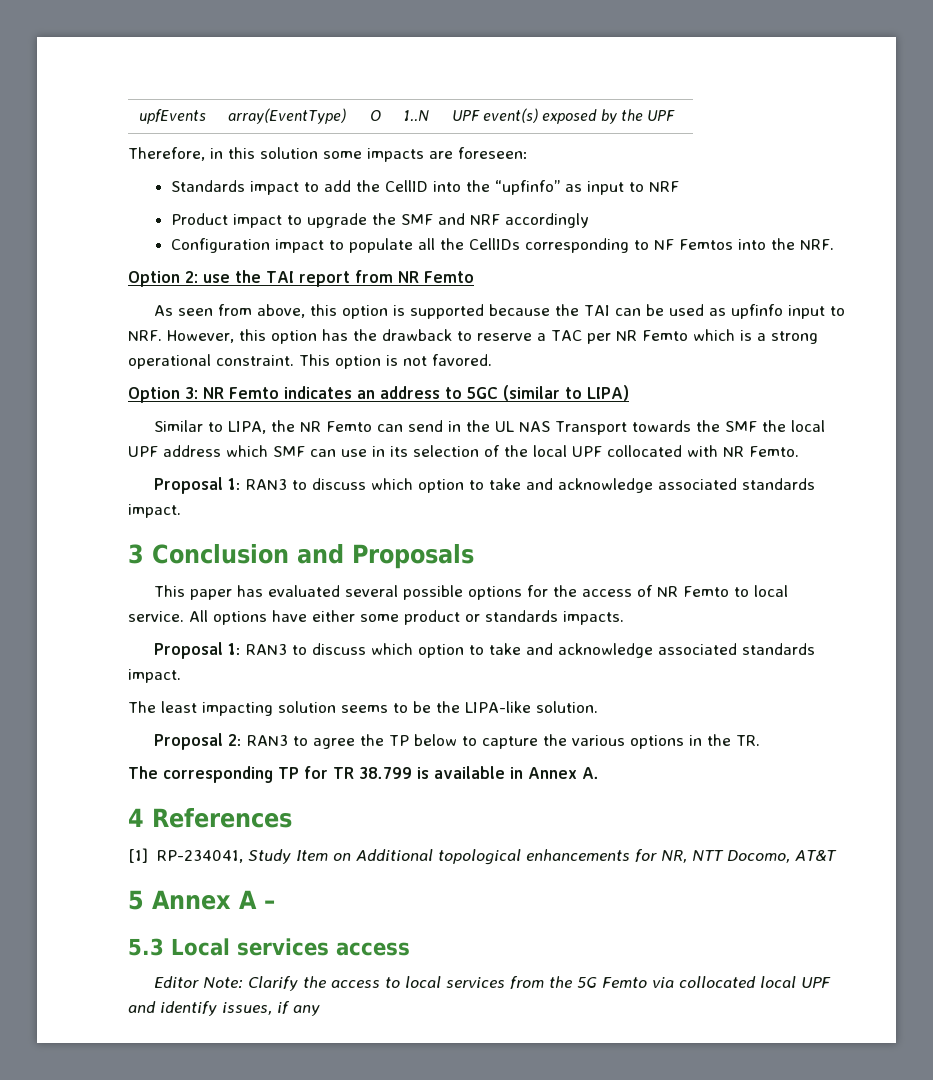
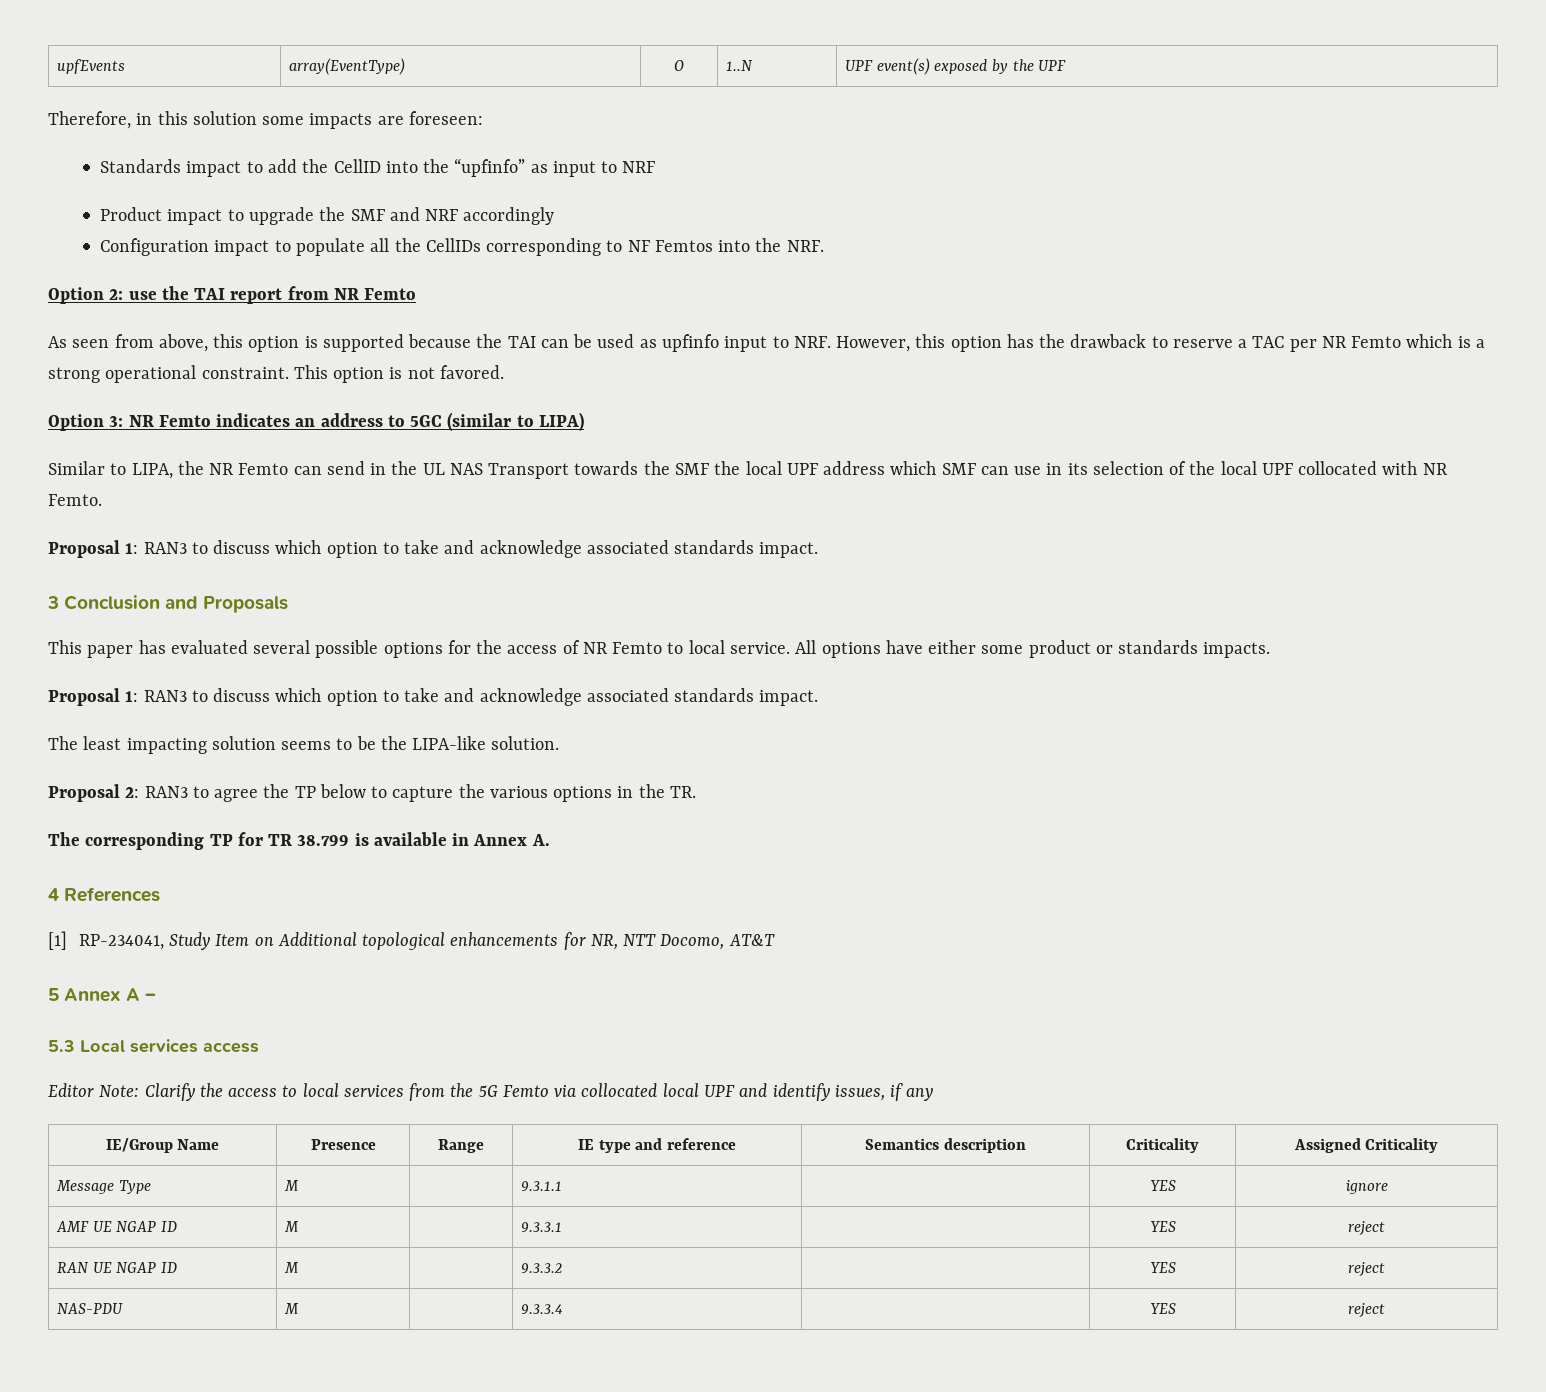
+ IE/Group Name | Presence | Range | IE type and reference | Semantics description | Criticality | Assigned Criticality
+ Message Type | M | | 9.3.1.1 | | YES | ignore
+ AMF UE NGAP ID | M | | 9.3.3.1 | | YES | reject
+ RAN UE NGAP ID | M | | 9.3.3.2 | | YES | reject
+ NAS-PDU | M | | 9.3.3.4 | | YES | reject

